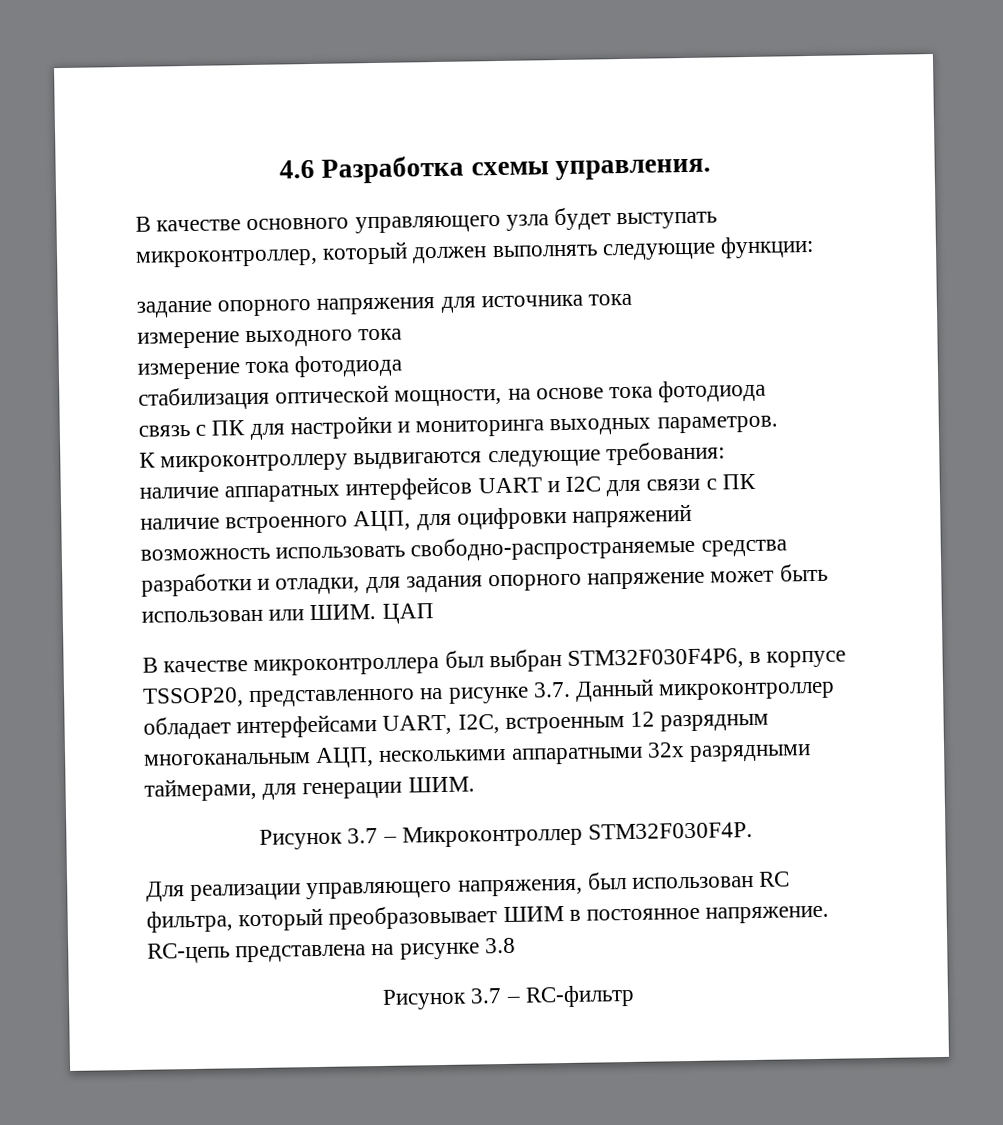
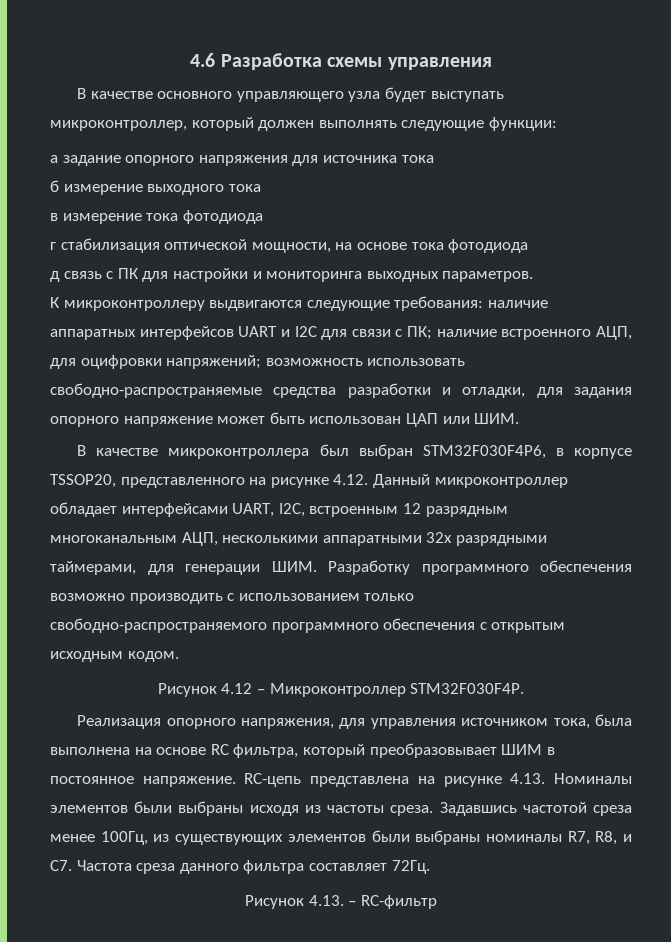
- 4.6 Разработка схемы управления.
+ 4.6 Разработка схемы управления
- задание опорного напряжения для источника тока
+ а задание опорного напряжения для источника тока
- измерение выходного тока
+ б измерение выходного тока
- измерение тока фотодиода
+ в измерение тока фотодиода
- стабилизация оптической мощности, на основе тока фотодиода
+ г стабилизация оптической мощности, на основе тока фотодиода
- связь с ПК для настройки и мониторинга выходных параметров.
+ д связь с ПК для настройки и мониторинга выходных параметров.
- К микроконтроллеру выдвигаются следующие требования:
- наличие аппаратных интерфейсов UART и I2C для связи с ПК
- наличие встроенного АЦП, для оцифровки напряжений
- возможность использовать свободно-распространяемые средства разработки и отладки, для задания опорного напряжение может быть использован или ШИМ. ЦАП
+ К микроконтроллеру выдвигаются следующие требования: наличие аппаратных интерфейсов UART и I2C для связи с ПК; наличие встроенного АЦП, для оцифровки напряжений; возможность использовать свободно-распространяемые средства разработки и отладки, для задания опорного напряжение может быть использован ЦАП или ШИМ.
- В качестве микроконтроллера был выбран STM32F030F4P6, в корпусе TSSOP20, представленного на рисунке 3.7. Данный микроконтроллер обладает интерфейсами UART, I2C, встроенным 12 разрядным многоканальным АЦП, несколькими аппаратными 32х разрядными таймерами, для генерации ШИМ.
- Рисунок 3.7 – Микроконтроллер STM32F030F4P.
+ В качестве микроконтроллера был выбран STM32F030F4P6, в корпусе TSSOP20, представленного на рисунке 4.12. Данный микроконтроллер обладает интерфейсами UART, I2C, встроенным 12 разрядным многоканальным АЦП, несколькими аппаратными 32х разрядными таймерами, для генерации ШИМ. Разработку программного обеспечения возможно производить с использованием только свободно-распространяемого программного обеспечения с открытым исходным кодом.
+ Рисунок 4.12 – Микроконтроллер STM32F030F4P.
- Для реализации управляющего напряжения, был использован RC фильтра, который преобразовывает ШИМ в постоянное напряжение.
+ Реализация опорного напряжения, для управления источником тока, была выполнена на основе RC фильтра, который преобразовывает ШИМ в постоянное напряжение.
- RC-цепь представлена на рисунке 3.8
- Рисунок 3.7 – RC-фильтр
+ RC-цепь представлена на рисунке 4.13. Номиналы элементов были выбраны исходя из частоты среза. Задавшись частотой среза менее 100Гц, из существующих элементов были выбраны номиналы R7, R8, и С7. Частота среза данного фильтра составляет 72Гц.
+ Рисунок 4.13. – RC-фильтр

